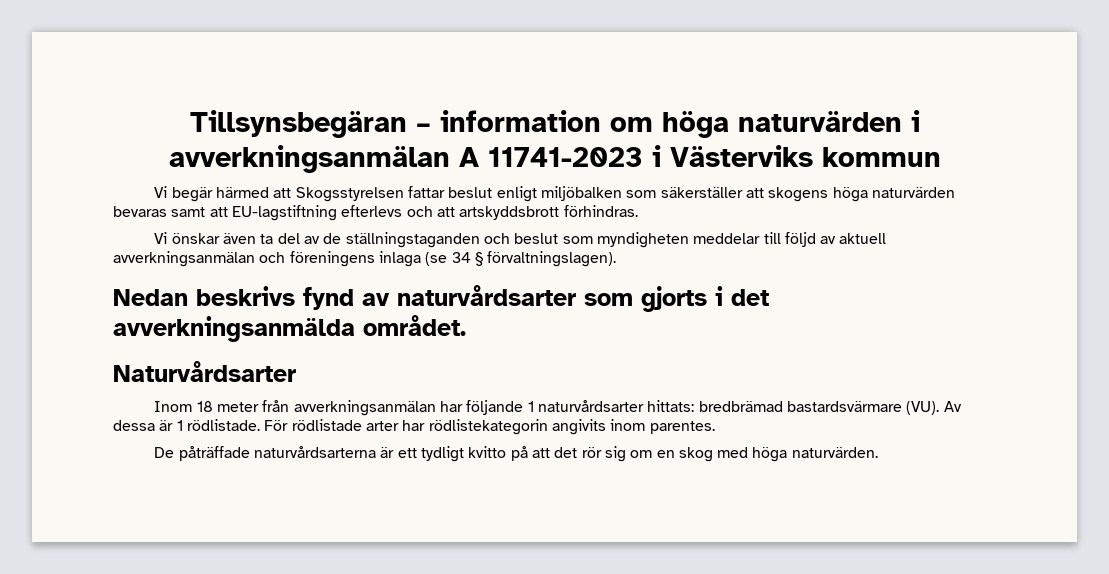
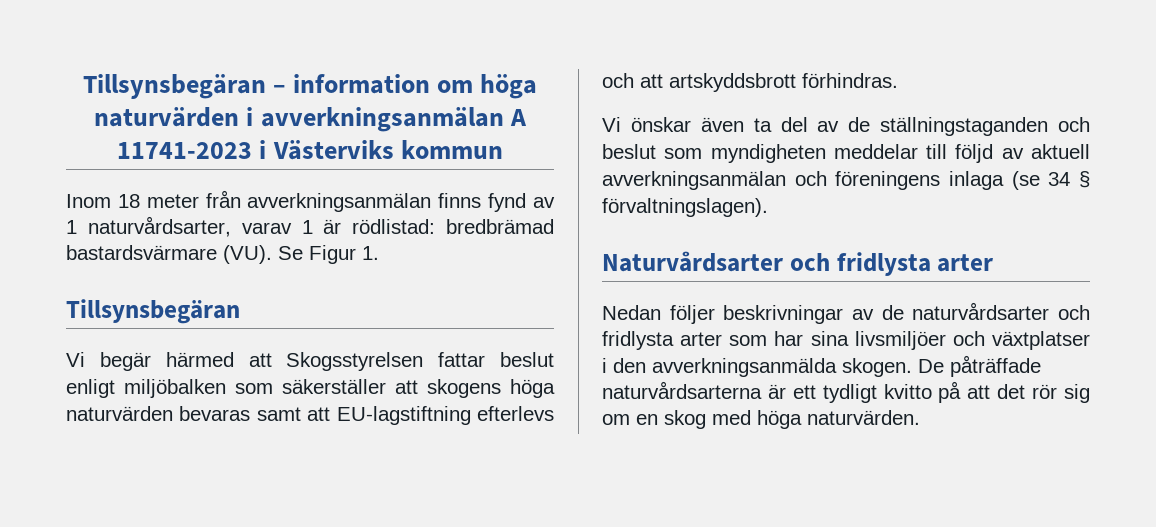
+ Inom 18 meter från avverkningsanmälan finns fynd av 1 naturvårdsarter, varav 1 är rödlistad: bredbrämad bastardsvärmare (VU). Se Figur 1.
+ Tillsynsbegäran
- Nedan beskrivs fynd av naturvårdsarter som gjorts i det avverkningsanmälda området.
- Naturvårdsarter
- Inom 18 meter från avverkningsanmälan har följande 1 naturvårdsarter hittats: bredbrämad bastardsvärmare (VU). Av dessa är 1 rödlistade. För rödlistade arter har rödlistekategorin angivits inom parentes.
- De påträffade naturvårdsarterna är ett tydligt kvitto på att det rör sig om en skog med höga naturvärden.
+ Naturvårdsarter och fridlysta arter
+ Nedan följer beskrivningar av de naturvårdsarter och fridlysta arter som har sina livsmiljöer och växtplatser i den avverkningsanmälda skogen. De påträffade naturvårdsarterna är ett tydligt kvitto på att det rör sig om en skog med höga naturvärden.

